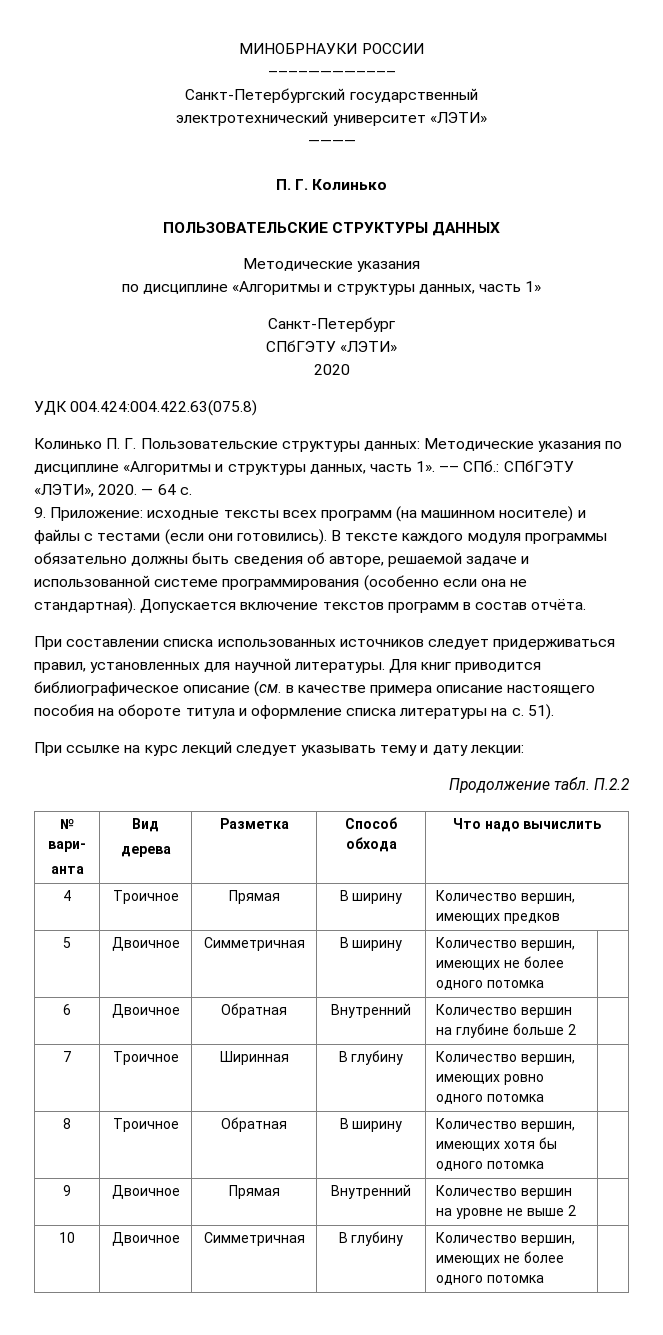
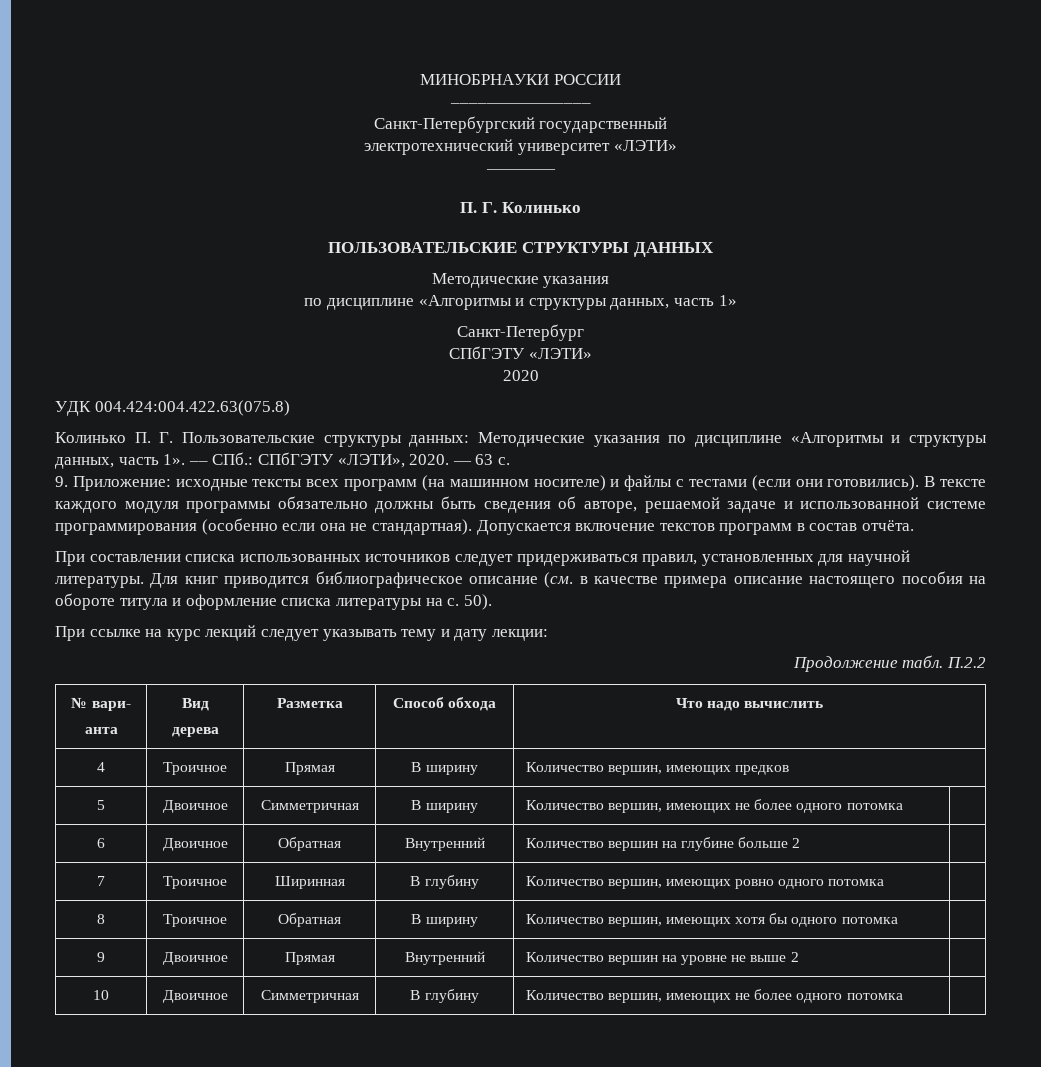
- — 64 с.
+ — 63 с.
- 51).
+ 50).

